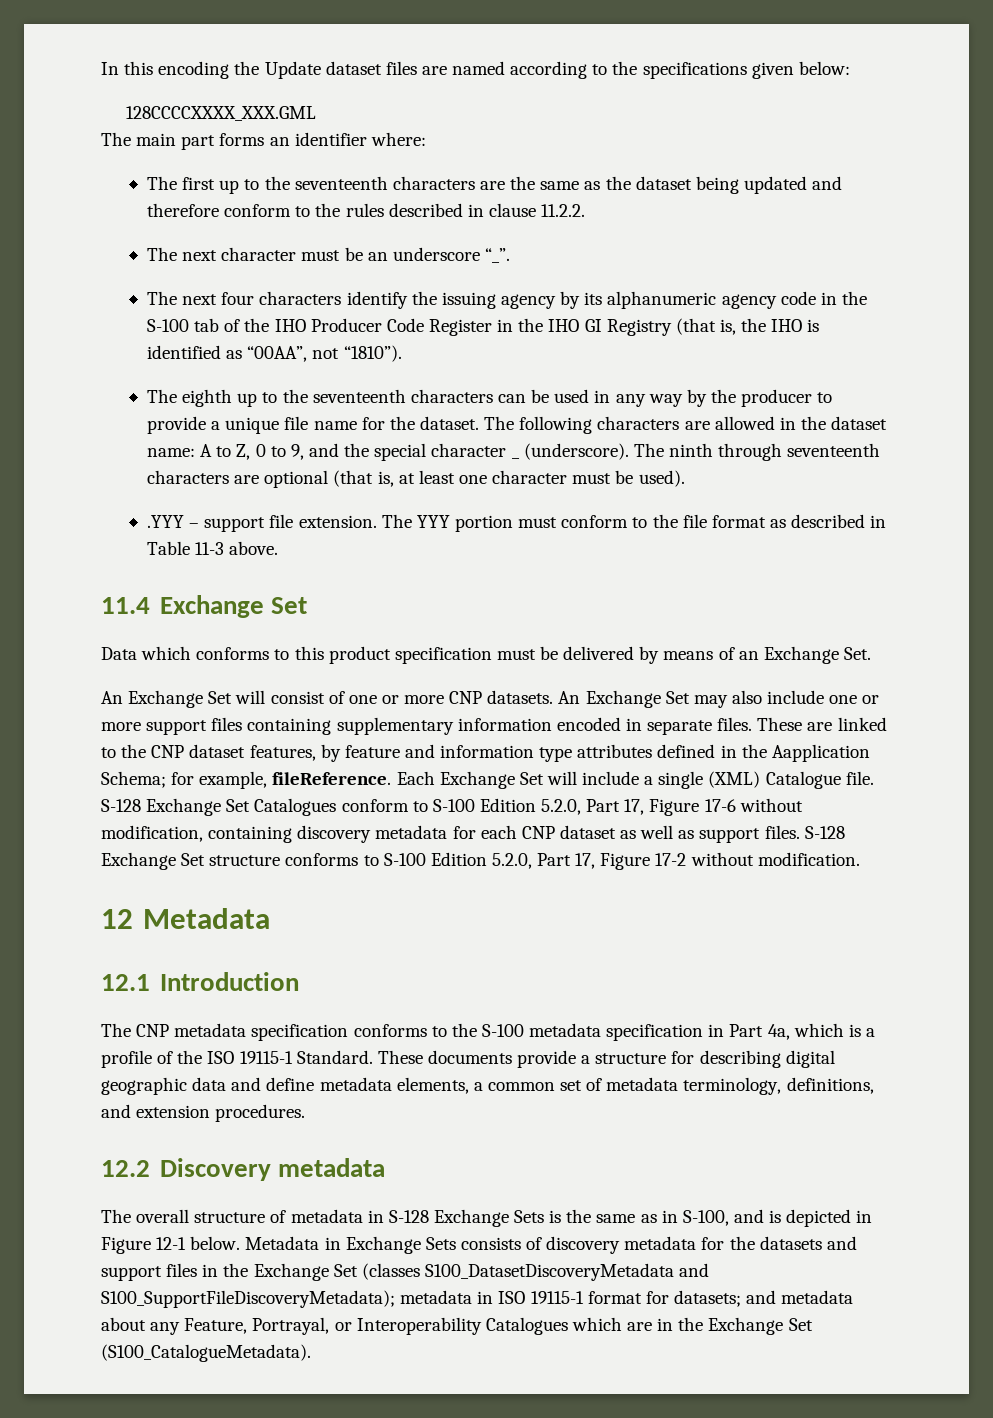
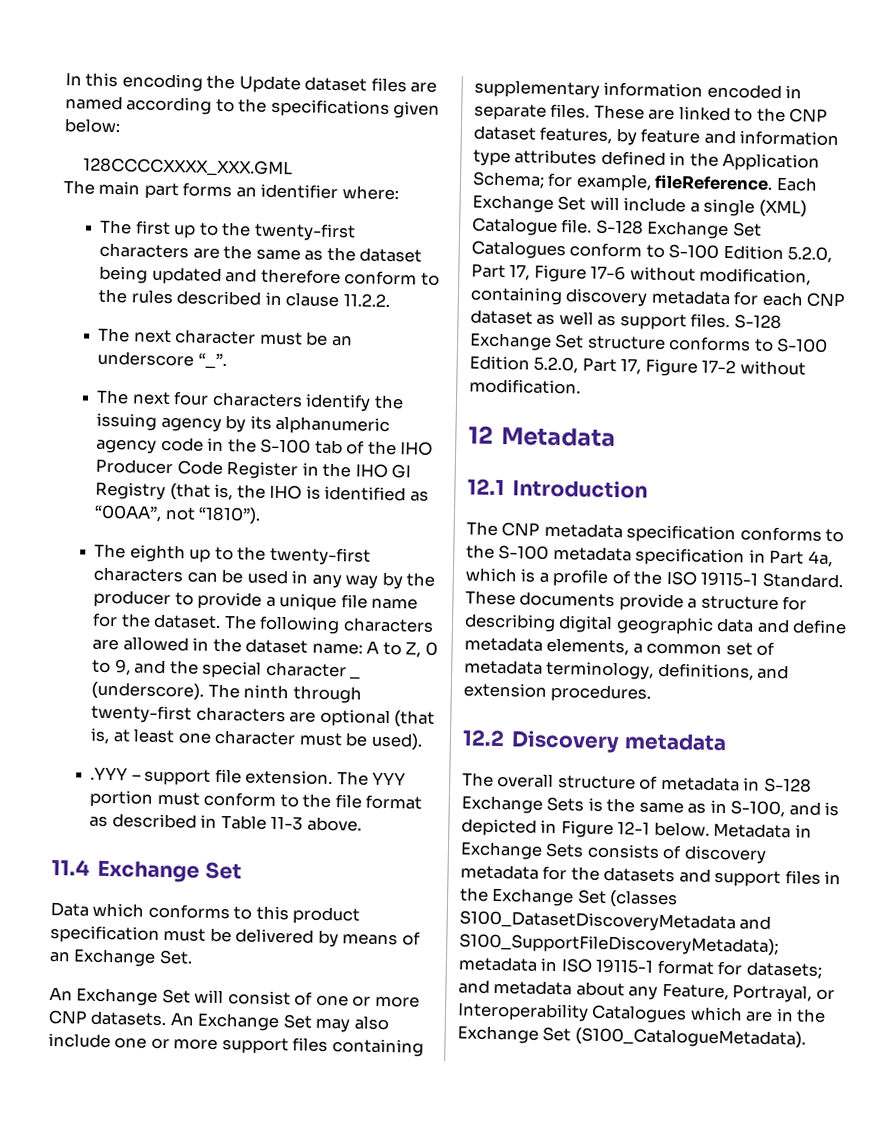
- The first up to the seventeenth characters are the same as the dataset being updated and therefore conform to the rules described in clause 11.2.2.
+ The first up to the twenty-first characters are the same as the dataset being updated and therefore conform to the rules described in clause 11.2.2.
- The eighth up to the seventeenth characters can be used in any way by the producer to provide a unique file name for the dataset.
+ The eighth up to the twenty-first characters can be used in any way by the producer to provide a unique file name for the dataset.
- The ninth through seventeenth characters are optional (that is, at least one character must be used).
+ The ninth through twenty-first characters are optional (that is, at least one character must be used).
- These are linked to the CNP dataset features, by feature and information type attributes defined in the Aapplication Schema; for example, fileReference.
+ These are linked to the CNP dataset features, by feature and information type attributes defined in the Application Schema; for example, fileReference.

